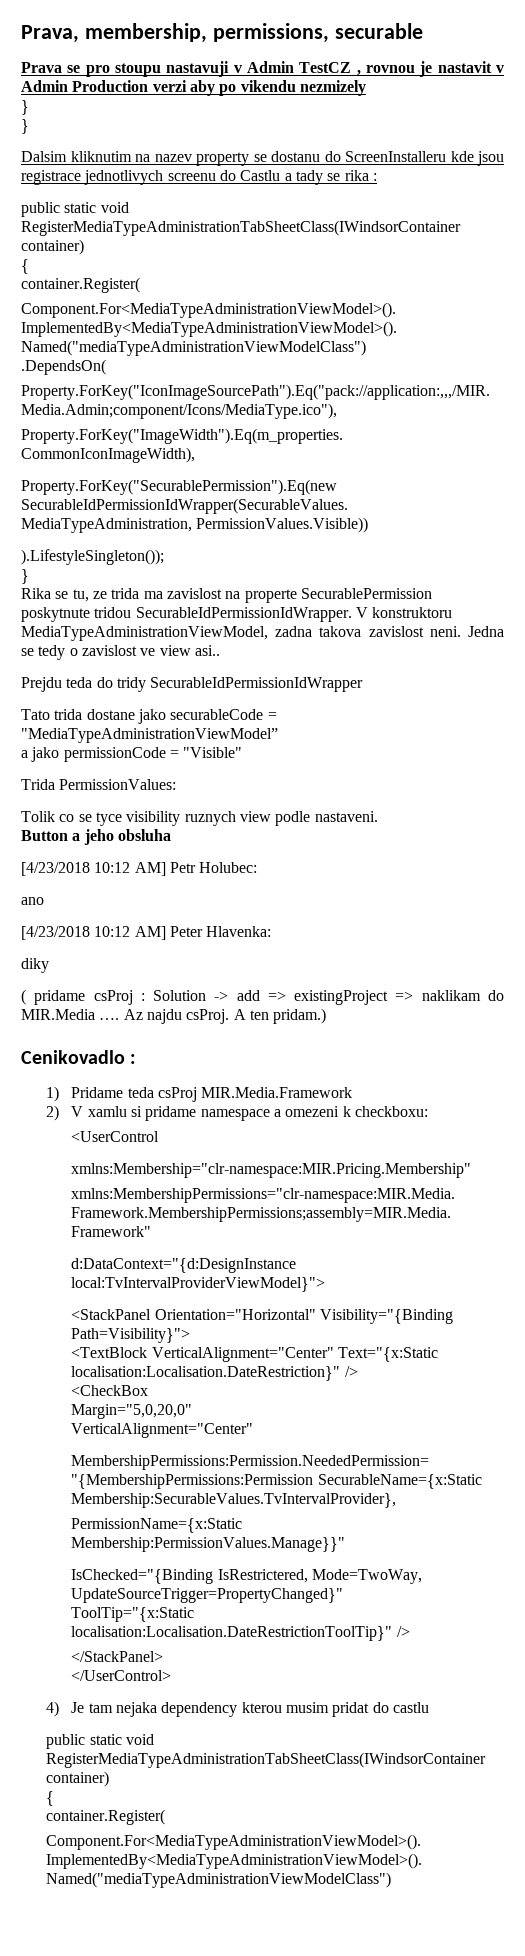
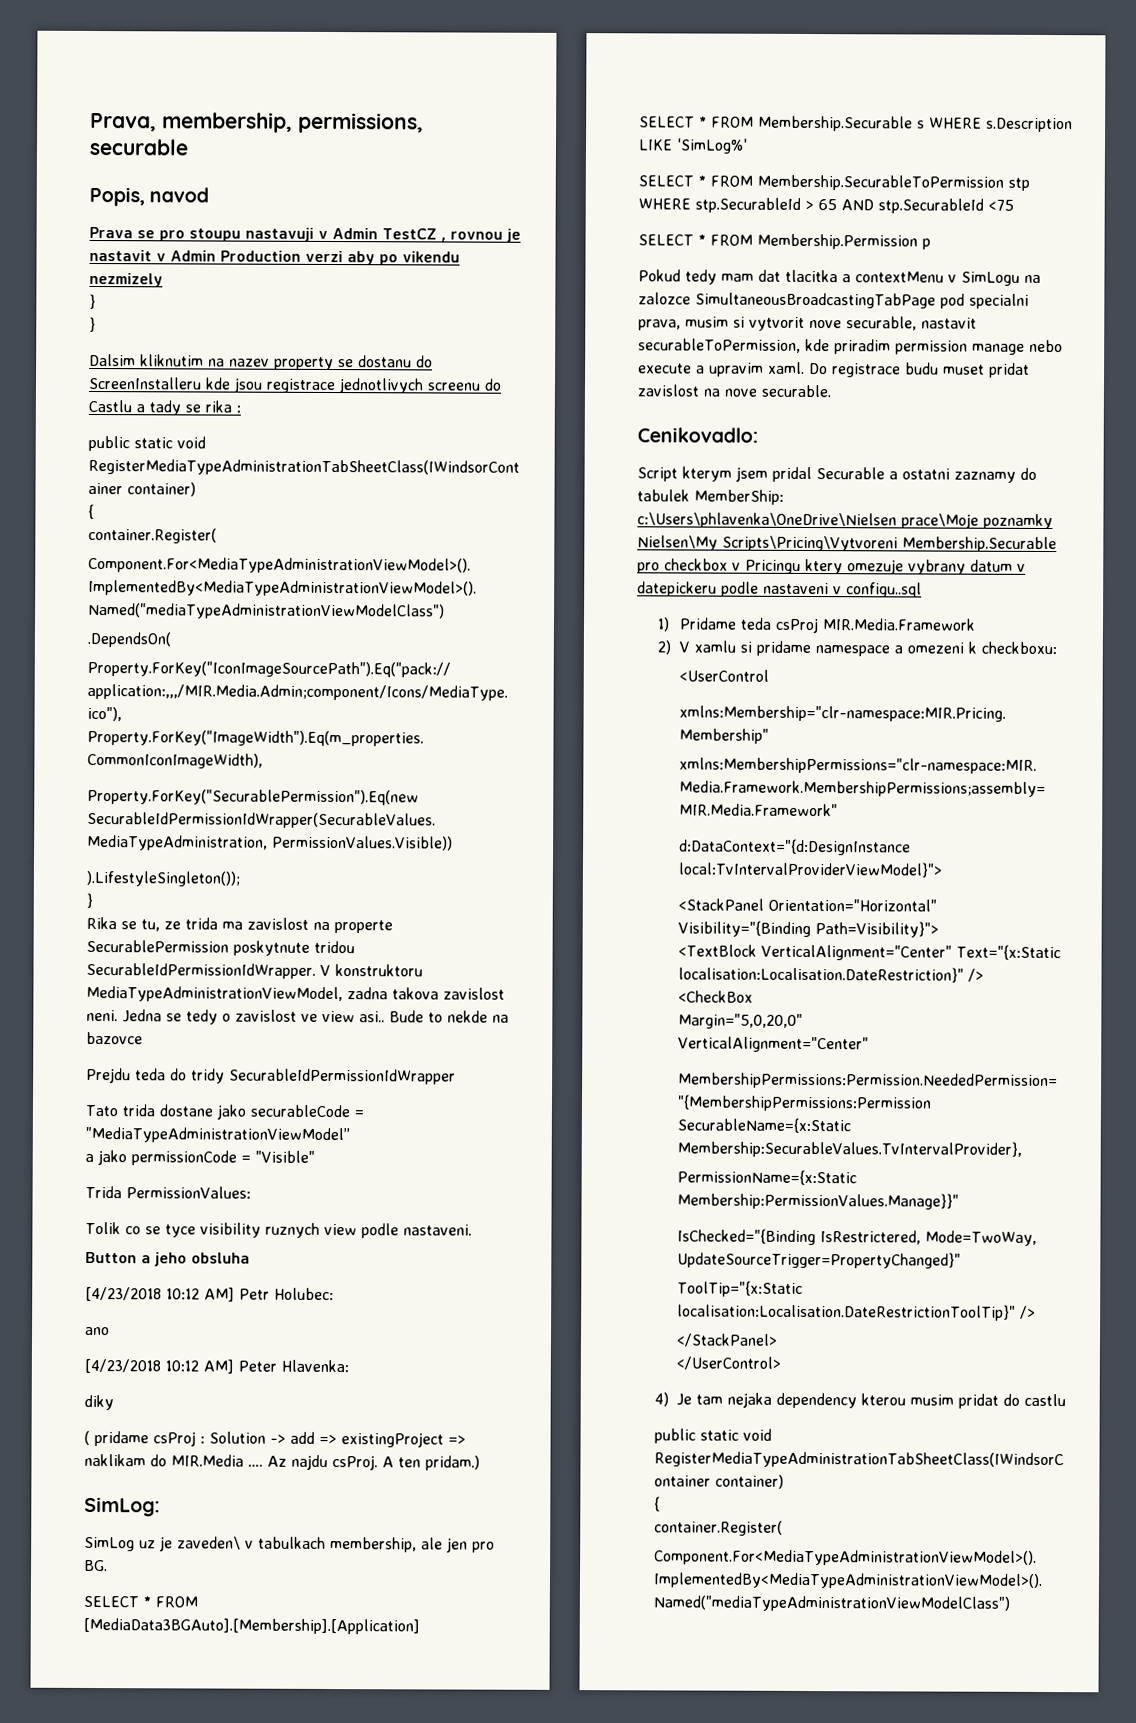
+ Popis, navod
+ Bude to nekde na bazovce
- Cenikovadlo :
+ SimLog:
+ SimLog uz je zaveden\ v tabulkach membership, ale jen pro BG.
+ SELECT * FROM [MediaData3BGAuto].[Membership].[Application]
+ SELECT * FROM Membership.Securable s WHERE s.Description LIKE 'SimLog%'
+ SELECT * FROM Membership.SecurableToPermission stp WHERE stp.SecurableId > 65 AND stp.SecurableId <75
+ SELECT * FROM Membership.Permission p
+ Pokud tedy mam dat tlacitka a contextMenu v SimLogu na zalozce SimultaneousBroadcastingTabPage pod specialni prava, musim si vytvorit nove securable, nastavit securableToPermission, kde priradim permission manage nebo execute a upravim xaml. Do registrace budu muset pridat zavislost na nove securable.
+ Cenikovadlo:
+ Script kterym jsem pridal Securable a ostatni zaznamy do tabulek MemberShip:
+ c:\Users\phlavenka\OneDrive\Nielsen prace\Moje poznamky Nielsen\My Scripts\Pricing\Vytvoreni Membership.Securable pro checkbox v Pricingu ktery omezuje vybrany datum v datepickeru podle nastaveni v configu..sql

